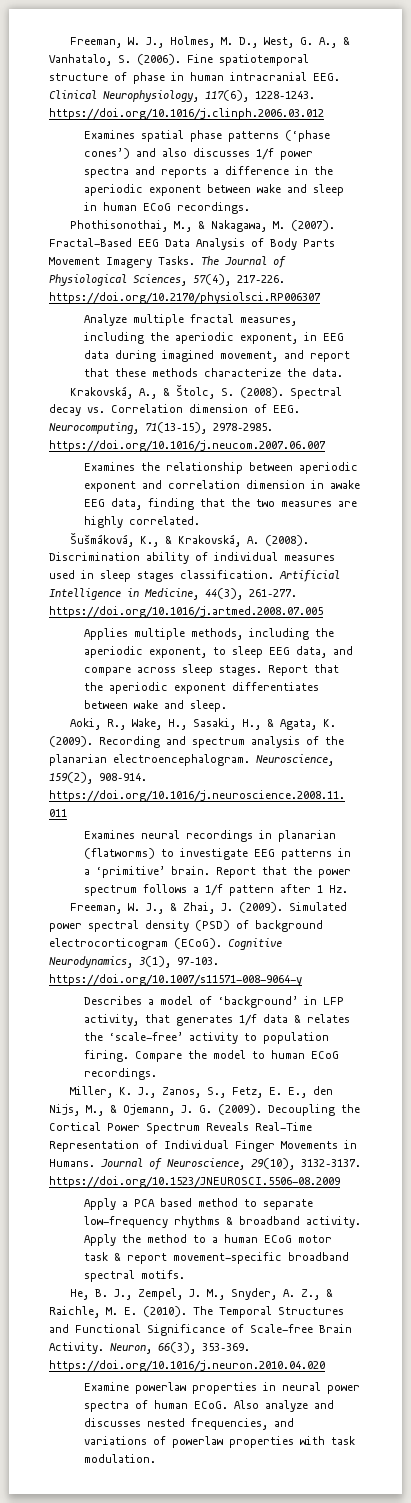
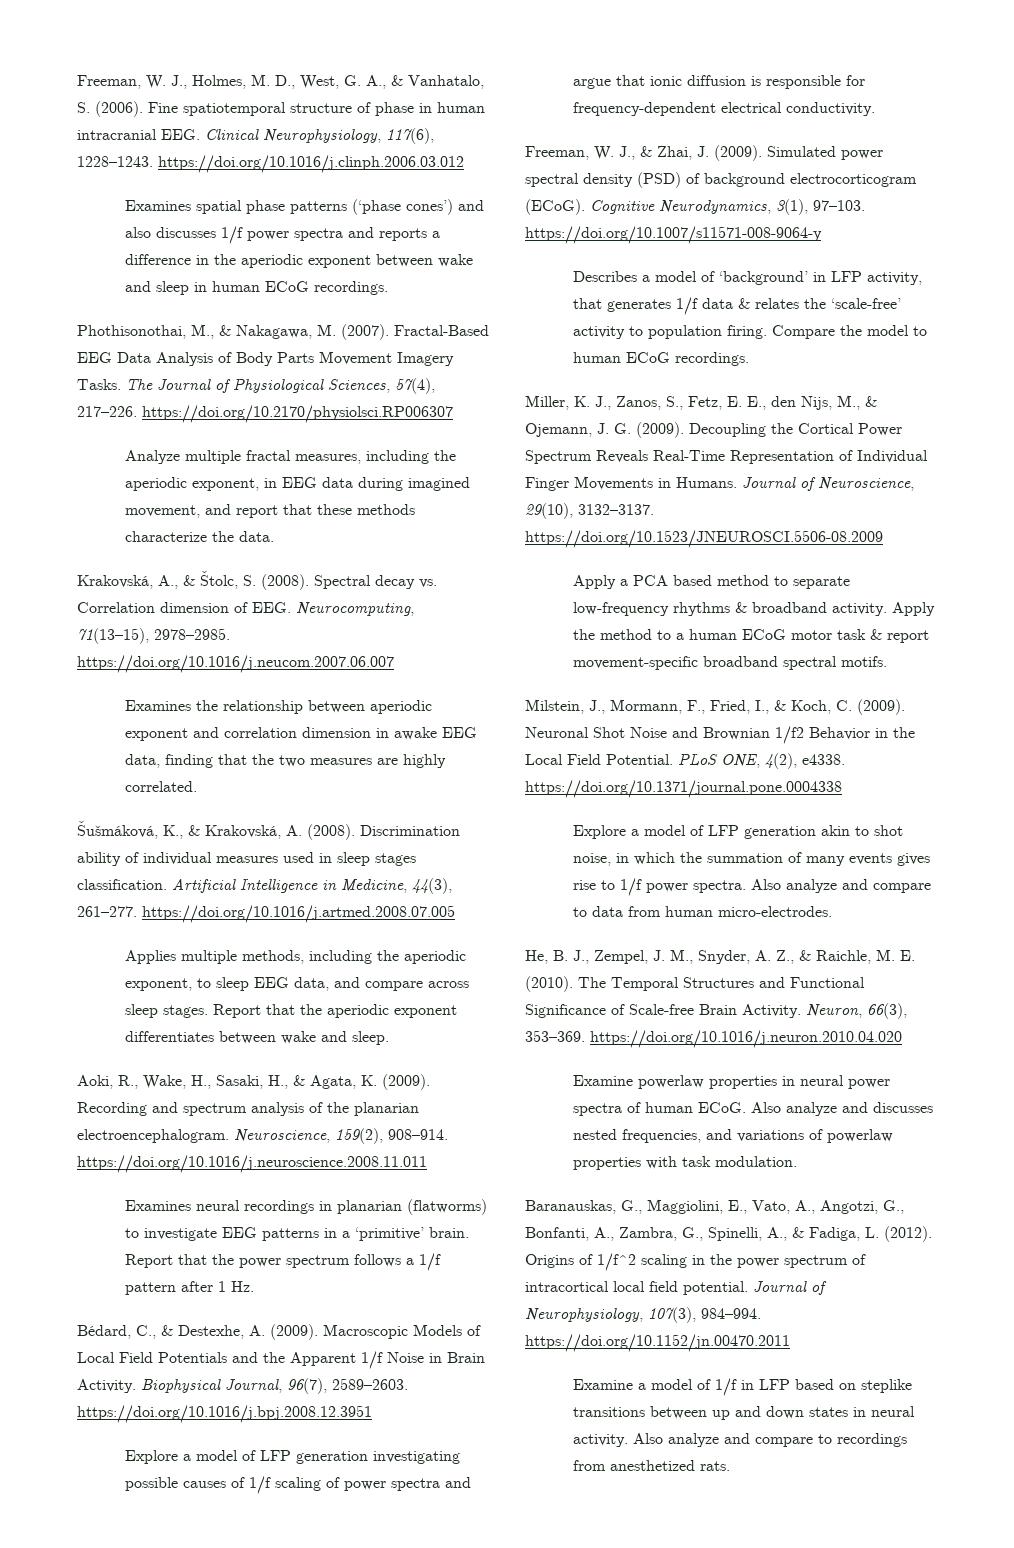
+ Bédard, C., & Destexhe, A. (2009). Macroscopic Models of Local Field Potentials and the Apparent 1/f Noise in Brain Activity. Biophysical Journal, 96(7), 2589–2603. https://doi.org/10.1016/j.bpj.2008.12.3951
+ Explore a model of LFP generation investigating possible causes of 1/f scaling of power spectra and argue that ionic diffusion is responsible for frequency-dependent electrical conductivity.
+ Milstein, J., Mormann, F., Fried, I., & Koch, C. (2009). Neuronal Shot Noise and Brownian 1/f2 Behavior in the Local Field Potential. PLoS ONE, 4(2), e4338. https://doi.org/10.1371/journal.pone.0004338
+ Explore a model of LFP generation akin to shot noise, in which the summation of many events gives rise to 1/f power spectra. Also analyze and compare to data from human micro-electrodes.
+ Baranauskas, G., Maggiolini, E., Vato, A., Angotzi, G., Bonfanti, A., Zambra, G., Spinelli, A., & Fadiga, L. (2012). Origins of 1/f^2 scaling in the power spectrum of intracortical local field potential. Journal of Neurophysiology, 107(3), 984–994. https://doi.org/10.1152/jn.00470.2011
+ Examine a model of 1/f in LFP based on steplike transitions between up and down states in neural activity. Also analyze and compare to recordings from anesthetized rats.

